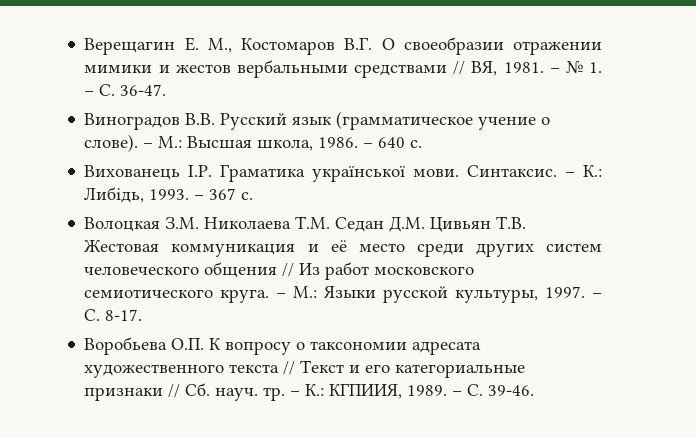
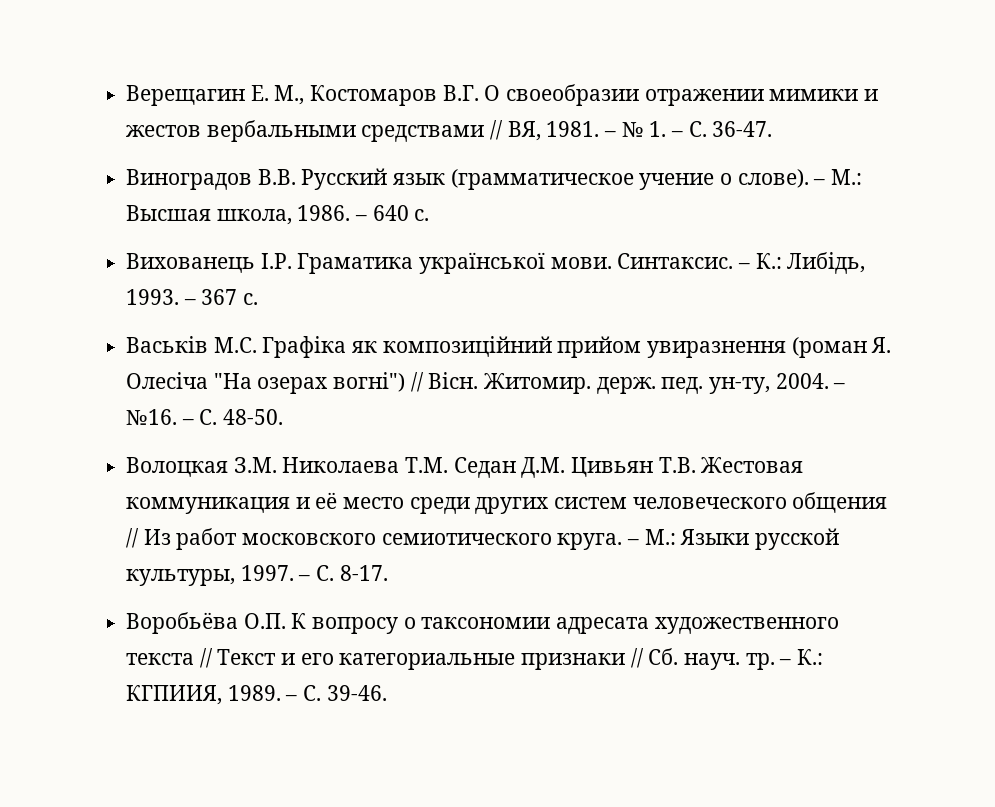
+ Васьків М.С. Графіка як композиційний прийом увиразнення (роман Я. Олесіча "На озерах вогні") // Вісн. Житомир. держ. пед. ун-ту, 2004. – №16. – С. 48-50.
- Воробьева О.П. К вопросу о таксономии адресата художественного текста // Текст и его категориальные признаки // Сб. науч. тр.
+ Воробьёва О.П. К вопросу о таксономии адресата художественного текста // Текст и его категориальные признаки // Сб. науч. тр.

